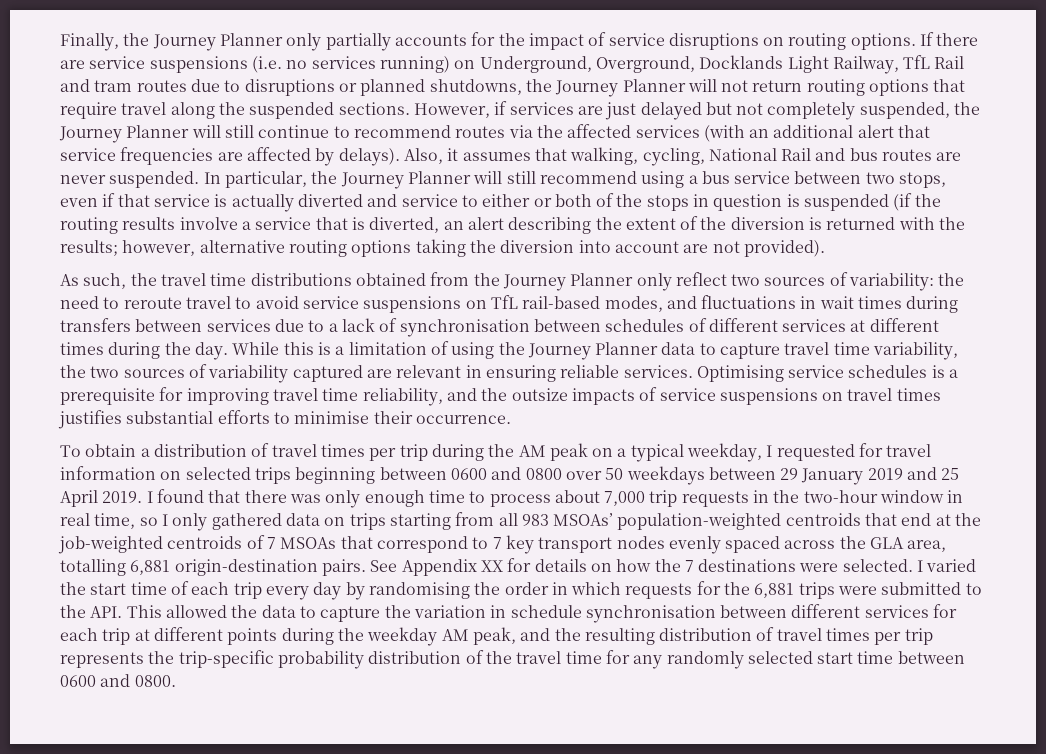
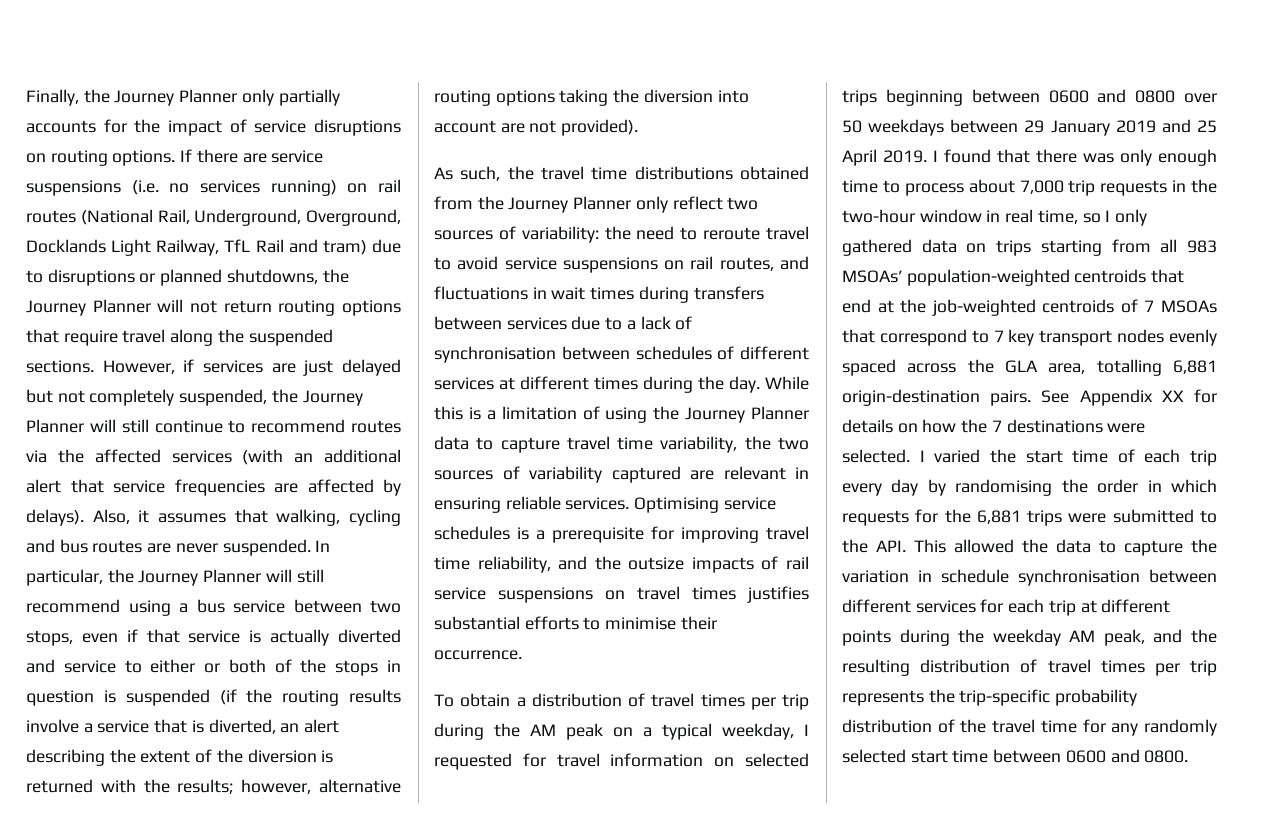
- If there are service suspensions (i.e. no services running) on Underground, Overground, Docklands Light Railway, TfL Rail and tram routes due to disruptions or planned shutdowns, the Journey Planner will not return routing options that require travel along the suspended sections.
+ If there are service suspensions (i.e. no services running) on rail routes (National Rail, Underground, Overground, Docklands Light Railway, TfL Rail and tram) due to disruptions or planned shutdowns, the Journey Planner will not return routing options that require travel along the suspended sections.
- Also, it assumes that walking, cycling, National Rail and bus routes are never suspended.
+ Also, it assumes that walking, cycling and bus routes are never suspended.
- As such, the travel time distributions obtained from the Journey Planner only reflect two sources of variability: the need to reroute travel to avoid service suspensions on TfL rail-based modes, and fluctuations in wait times during transfers between services due to a lack of synchronisation between schedules of different services at different times during the day.
+ As such, the travel time distributions obtained from the Journey Planner only reflect two sources of variability: the need to reroute travel to avoid service suspensions on rail routes, and fluctuations in wait times during transfers between services due to a lack of synchronisation between schedules of different services at different times during the day.
- Optimising service schedules is a prerequisite for improving travel time reliability, and the outsize impacts of service suspensions on travel times justifies substantial efforts to minimise their occurrence.
+ Optimising service schedules is a prerequisite for improving travel time reliability, and the outsize impacts of rail service suspensions on travel times justifies substantial efforts to minimise their occurrence.

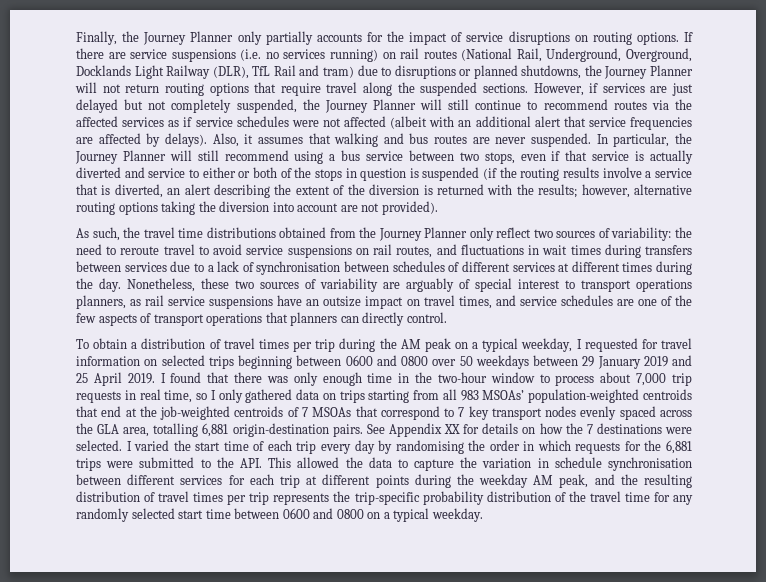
- If there are service suspensions (i.e. no services running) on rail routes (National Rail, Underground, Overground, Docklands Light Railway, TfL Rail and tram) due to disruptions or planned shutdowns, the Journey Planner will not return routing options that require travel along the suspended sections.
+ If there are service suspensions (i.e. no services running) on rail routes (National Rail, Underground, Overground, Docklands Light Railway (DLR), TfL Rail and tram) due to disruptions or planned shutdowns, the Journey Planner will not return routing options that require travel along the suspended sections.
- However, if services are just delayed but not completely suspended, the Journey Planner will still continue to recommend routes via the affected services (with an additional alert that service frequencies are affected by delays).
+ However, if services are just delayed but not completely suspended, the Journey Planner will still continue to recommend routes via the affected services as if service schedules were not affected (albeit with an additional alert that service frequencies are affected by delays).
- Also, it assumes that walking, cycling and bus routes are never suspended.
+ Also, it assumes that walking and bus routes are never suspended.
- While this is a limitation of using the Journey Planner data to capture travel time variability, the two sources of variability captured are relevant in ensuring reliable services. Optimising service schedules is a prerequisite for improving travel time reliability, and the outsize impacts of rail service suspensions on travel times justifies substantial efforts to minimise their occurrence.
+ Nonetheless, these two sources of variability are arguably of special interest to transport operations planners, as rail service suspensions have an outsize impact on travel times, and service schedules are one of the few aspects of transport operations that planners can directly control.
- I found that there was only enough time to process about 7,000 trip requests in the two-hour window in real time, so I only gathered data on trips starting from all 983 MSOAs’ population-weighted centroids that end at the job-weighted centroids of 7 MSOAs that correspond to 7 key transport nodes evenly spaced across the GLA area, totalling 6,881 origin-destination pairs.
+ I found that there was only enough time in the two-hour window to process about 7,000 trip requests in real time, so I only gathered data on trips starting from all 983 MSOAs’ population-weighted centroids that end at the job-weighted centroids of 7 MSOAs that correspond to 7 key transport nodes evenly spaced across the GLA area, totalling 6,881 origin-destination pairs.
- I varied the start time of each trip every day by randomising the order in which requests for the 6,881 trips were submitted to the API. This allowed the data to capture the variation in schedule synchronisation between different services for each trip at different points during the weekday AM peak, and the resulting distribution of travel times per trip represents the trip-specific probability distribution of the travel time for any randomly selected start time between 0600 and 0800.
+ I varied the start time of each trip every day by randomising the order in which requests for the 6,881 trips were submitted to the API. This allowed the data to capture the variation in schedule synchronisation between different services for each trip at different points during the weekday AM peak, and the resulting distribution of travel times per trip represents the trip-specific probability distribution of the travel time for any randomly selected start time between 0600 and 0800 on a typical weekday.

